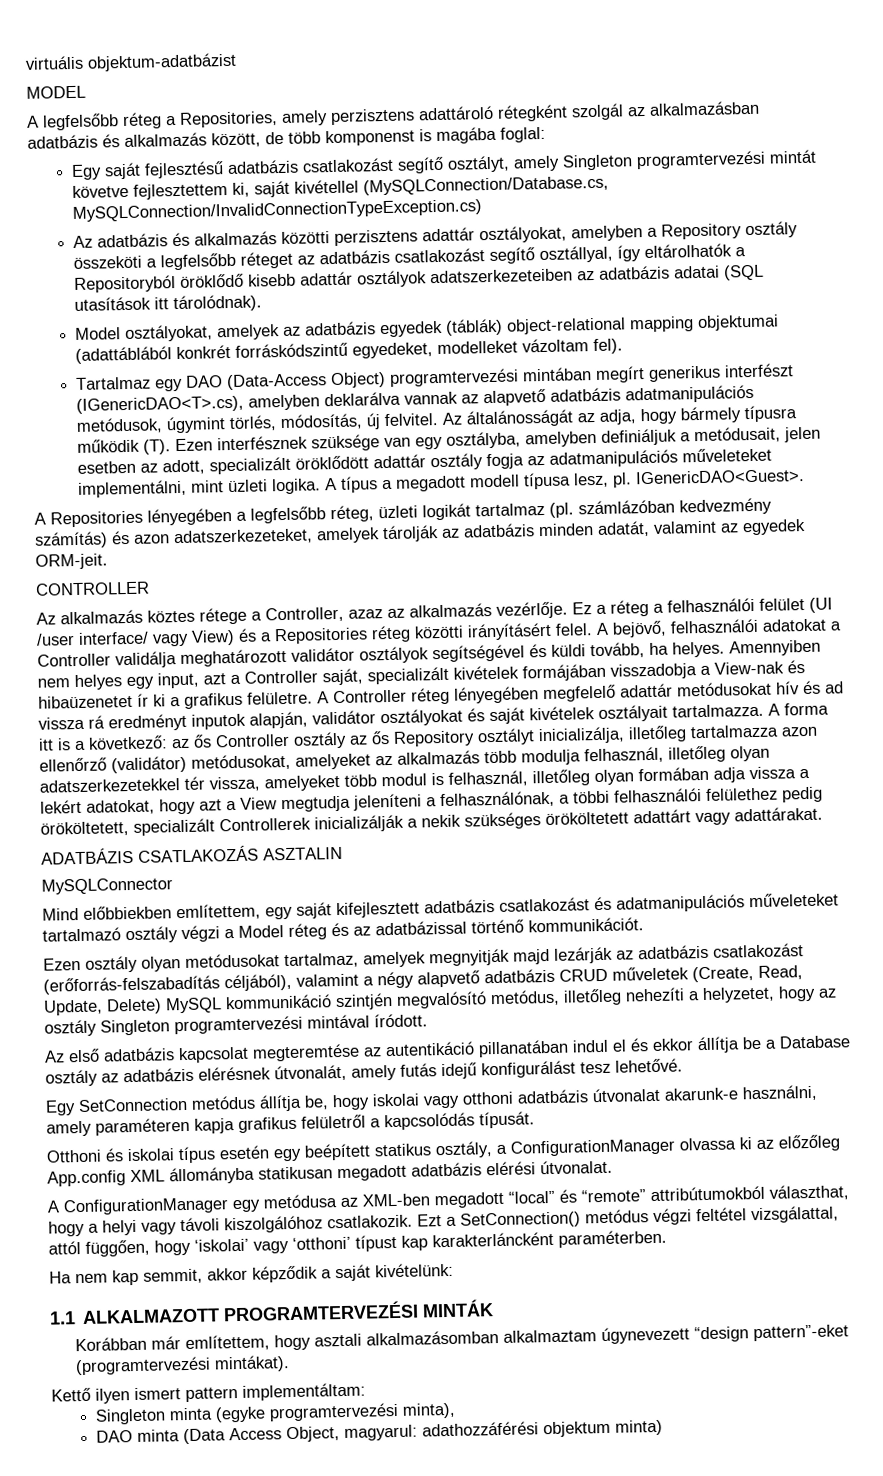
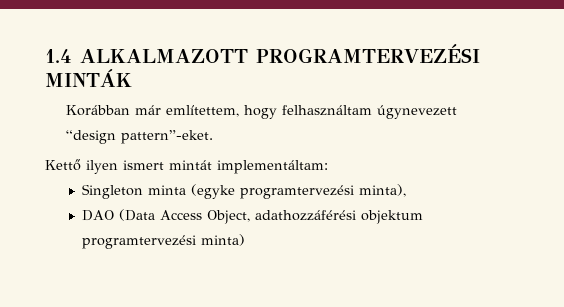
- virtuális objektum-adatbázist
- MODEL
- A legfelsőbb réteg a Repositories, amely perzisztens adattároló rétegként szolgál az alkalmazásban adatbázis és alkalmazás között, de több komponenst is magába foglal:
- Egy saját fejlesztésű adatbázis csatlakozást segítő osztályt, amely Singleton programtervezési mintát követve fejlesztettem ki, saját kivétellel (MySQLConnection/Database.cs, MySQLConnection/InvalidConnectionTypeException.cs)
- Az adatbázis és alkalmazás közötti perzisztens adattár osztályokat, amelyben a Repository osztály összeköti a legfelsőbb réteget az adatbázis csatlakozást segítő osztállyal, így eltárolhatók a Repositoryból öröklődő kisebb adattár osztályok adatszerkezeteiben az adatbázis adatai (SQL utasítások itt tárolódnak).
- Model osztályokat, amelyek az adatbázis egyedek (táblák) object-relational mapping objektumai (adattáblából konkrét forráskódszintű egyedeket, modelleket vázoltam fel).
- Tartalmaz egy DAO (Data-Access Object) programtervezési mintában megírt generikus interfészt (IGenericDAO<T>.cs), amelyben deklarálva vannak az alapvető adatbázis adatmanipulációs metódusok, úgymint törlés, módosítás, új felvitel. Az általánosságát az adja, hogy bármely típusra működik (T). Ezen interfésznek szüksége van egy osztályba, amelyben definiáljuk a metódusait, jelen esetben az adott, specializált öröklődött adattár osztály fogja az adatmanipulációs műveleteket implementálni, mint üzleti logika. A típus a megadott modell típusa lesz, pl. IGenericDAO<Guest>.
- A Repositories lényegében a legfelsőbb réteg, üzleti logikát tartalmaz (pl. számlázóban kedvezmény számítás) és azon adatszerkezeteket, amelyek tárolják az adatbázis minden adatát, valamint az egyedek ORM-jeit.
- CONTROLLER
- Az alkalmazás köztes rétege a Controller, azaz az alkalmazás vezérlője. Ez a réteg a felhasználói felület (UI /user interface/ vagy View) és a Repositories réteg közötti irányításért felel. A bejövő, felhasználói adatokat a Controller validálja meghatározott validátor osztályok segítségével és küldi tovább, ha helyes. Amennyiben nem helyes egy input, azt a Controller saját, specializált kivételek formájában visszadobja a View-nak és hibaüzenetet ír ki a grafikus felületre. A Controller réteg lényegében megfelelő adattár metódusokat hív és ad vissza rá eredményt inputok alapján, validátor osztályokat és saját kivételek osztályait tartalmazza. A forma itt is a következő: az ős Controller osztály az ős Repository osztályt inicializálja, illetőleg tartalmazza azon ellenőrző (validátor) metódusokat, amelyeket az alkalmazás több modulja felhasznál, illetőleg olyan adatszerkezetekkel tér vissza, amelyeket több modul is felhasznál, illetőleg olyan formában adja vissza a lekért adatokat, hogy azt a View megtudja jeleníteni a felhasználónak, a többi felhasználói felülethez pedig örököltetett, specializált Controllerek inicializálják a nekik szükséges örököltetett adattárt vagy adattárakat.
- ADATBÁZIS CSATLAKOZÁS ASZTALIN
- MySQLConnector
- Mind előbbiekben említettem, egy saját kifejlesztett adatbázis csatlakozást és adatmanipulációs műveleteket tartalmazó osztály végzi a Model réteg és az adatbázissal történő kommunikációt.
- Ezen osztály olyan metódusokat tartalmaz, amelyek megnyitják majd lezárják az adatbázis csatlakozást (erőforrás-felszabadítás céljából), valamint a négy alapvető adatbázis CRUD műveletek (Create, Read, Update, Delete) MySQL kommunikáció szintjén megvalósító metódus, illetőleg nehezíti a helyzetet, hogy az osztály Singleton programtervezési mintával íródott.
- Az első adatbázis kapcsolat megteremtése az autentikáció pillanatában indul el és ekkor állítja be a Database osztály az adatbázis elérésnek útvonalát, amely futás idejű konfigurálást tesz lehetővé.
- Egy SetConnection metódus állítja be, hogy iskolai vagy otthoni adatbázis útvonalat akarunk-e használni, amely paraméteren kapja grafikus felületről a kapcsolódás típusát.
- Otthoni és iskolai típus esetén egy beépített statikus osztály, a ConfigurationManager olvassa ki az előzőleg App.config XML állományba statikusan megadott adatbázis elérési útvonalat.
- A ConfigurationManager egy metódusa az XML-ben megadott “local” és “remote” attribútumokból választhat, hogy a helyi vagy távoli kiszolgálóhoz csatlakozik. Ezt a SetConnection() metódus végzi feltétel vizsgálattal, attól függően, hogy ‘iskolai’ vagy ‘otthoni’ típust kap karakterláncként paraméterben.
- Ha nem kap semmit, akkor képződik a saját kivételünk:
- 1.1 ALKALMAZOTT PROGRAMTERVEZÉSI MINTÁK
+ 1.4 ALKALMAZOTT PROGRAMTERVEZÉSI MINTÁK
- Korábban már említettem, hogy asztali alkalmazásomban alkalmaztam úgynevezett “design pattern”-eket (programtervezési mintákat).
+ Korábban már említettem, hogy felhasználtam úgynevezett “design pattern”-eket.
- Kettő ilyen ismert pattern implementáltam:
+ Kettő ilyen ismert mintát implementáltam:
- DAO minta (Data Access Object, magyarul: adathozzáférési objektum minta)
+ DAO (Data Access Object, adathozzáférési objektum programtervezési minta)

